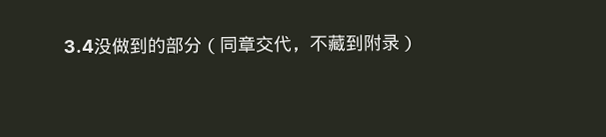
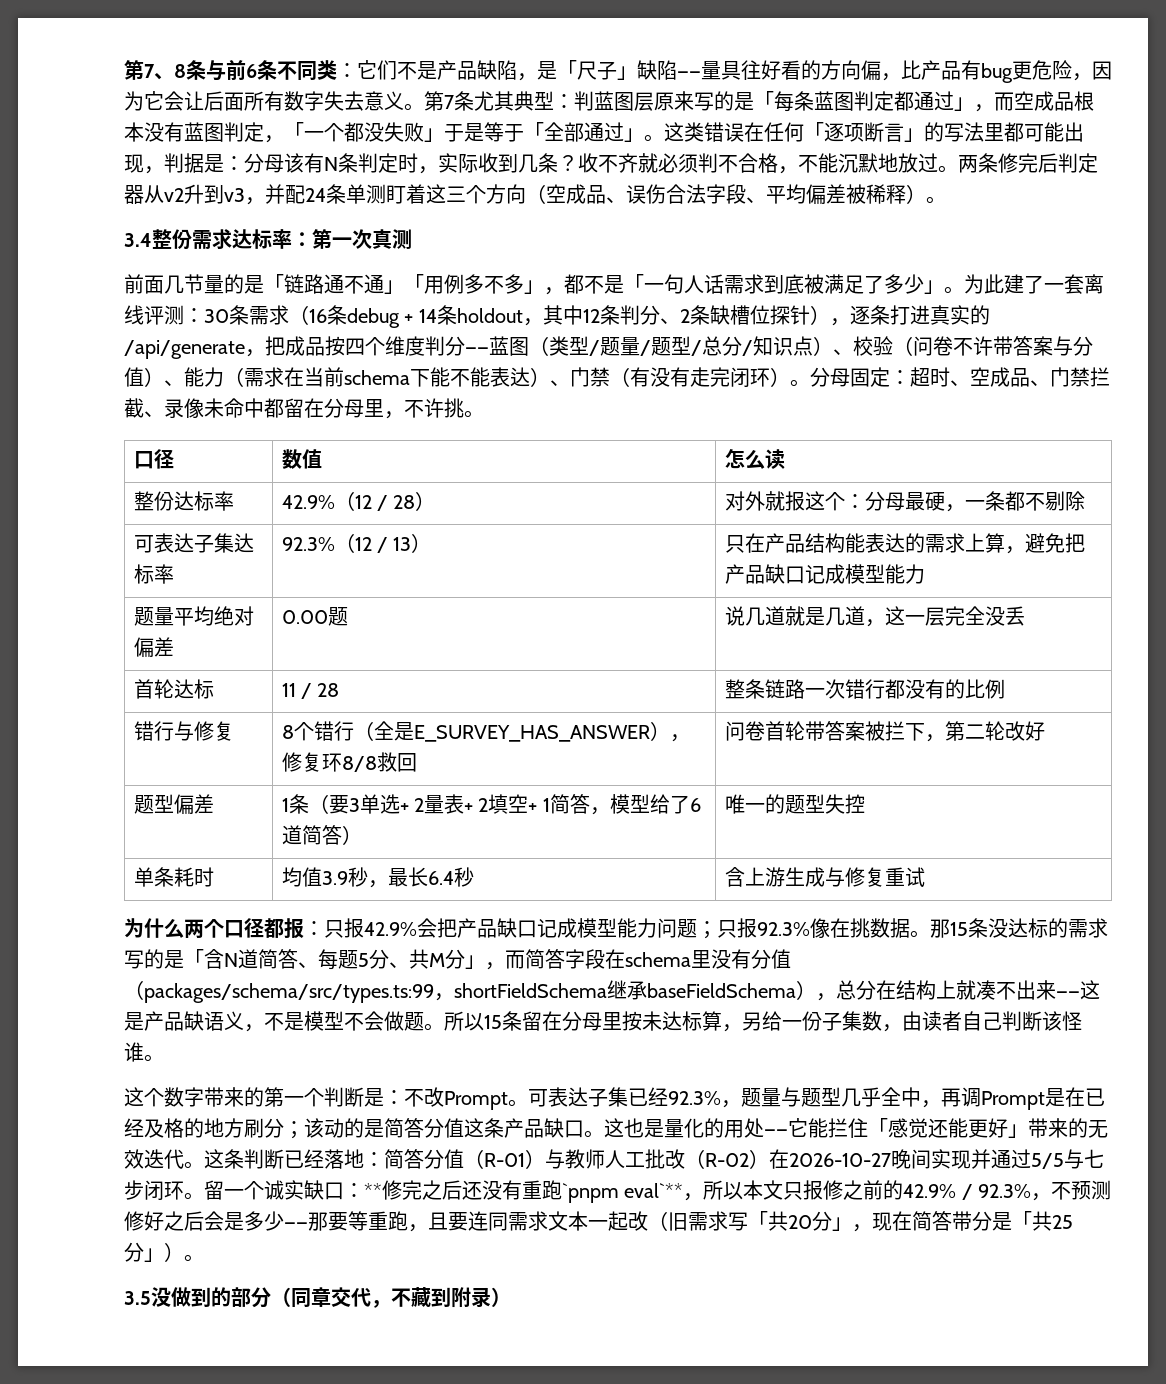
- 3.4没做到的部分（同章交代，不藏到附录）
+ 第7、8条与前6条不同类：它们不是产品缺陷，是「尺子」缺陷——量具往好看的方向偏，比产品有bug更危险，因为它会让后面所有数字失去意义。第7条尤其典型：判蓝图层原来写的是「每条蓝图判定都通过」，而空成品根本没有蓝图判定，「一个都没失败」于是等于「全部通过」。这类错误在任何「逐项断言」的写法里都可能出现，判据是：分母该有N条判定时，实际收到几条？收不齐就必须判不合格，不能沉默地放过。两条修完后判定器从v2升到v3，并配24条单测盯着这三个方向（空成品、误伤合法字段、平均偏差被稀释）。
+ 3.4整份需求达标率：第一次真测
+ 前面几节量的是「链路通不通」「用例多不多」，都不是「一句人话需求到底被满足了多少」。为此建了一套离线评测：30条需求（16条debug + 14条holdout，其中12条判分、2条缺槽位探针），逐条打进真实的/api/generate，把成品按四个维度判分——蓝图（类型/题量/题型/总分/知识点）、校验（问卷不许带答案与分值）、能力（需求在当前schema下能不能表达）、门禁（有没有走完闭环）。分母固定：超时、空成品、门禁拦截、录像未命中都留在分母里，不许挑。
+ 口径 | 数值 | 怎么读
+ 整份达标率 | 42.9%（12 / 28） | 对外就报这个：分母最硬，一条都不剔除
+ 可表达子集达标率 | 92.3%（12 / 13） | 只在产品结构能表达的需求上算，避免把产品缺口记成模型能力
+ 题量平均绝对偏差 | 0.00题 | 说几道就是几道，这一层完全没丢
+ 首轮达标 | 11 / 28 | 整条链路一次错行都没有的比例
+ 错行与修复 | 8个错行（全是E_SURVEY_HAS_ANSWER），修复环8/8救回 | 问卷首轮带答案被拦下，第二轮改好
+ 题型偏差 | 1条（要3单选+ 2量表+ 2填空+ 1简答，模型给了6道简答） | 唯一的题型失控
+ 单条耗时 | 均值3.9秒，最长6.4秒 | 含上游生成与修复重试
+ 为什么两个口径都报：只报42.9%会把产品缺口记成模型能力问题；只报92.3%像在挑数据。那15条没达标的需求写的是「含N道简答、每题5分、共M分」，而简答字段在schema里没有分值（packages/schema/src/types.ts:99，shortFieldSchema继承baseFieldSchema），总分在结构上就凑不出来——这是产品缺语义，不是模型不会做题。所以15条留在分母里按未达标算，另给一份子集数，由读者自己判断该怪谁。
+ 这个数字带来的第一个判断是：不改Prompt。可表达子集已经92.3%，题量与题型几乎全中，再调Prompt是在已经及格的地方刷分；该动的是简答分值这条产品缺口。这也是量化的用处——它能拦住「感觉还能更好」带来的无效迭代。这条判断已经落地：简答分值（R-01）与教师人工批改（R-02）在2026-10-27晚间实现并通过5/5与七步闭环。留一个诚实缺口：**修完之后还没有重跑`pnpm eval`**，所以本文只报修之前的42.9% / 92.3%，不预测修好之后会是多少——那要等重跑，且要连同需求文本一起改（旧需求写「共20分」，现在简答带分是「共25分」）。
+ 3.5没做到的部分（同章交代，不藏到附录）

